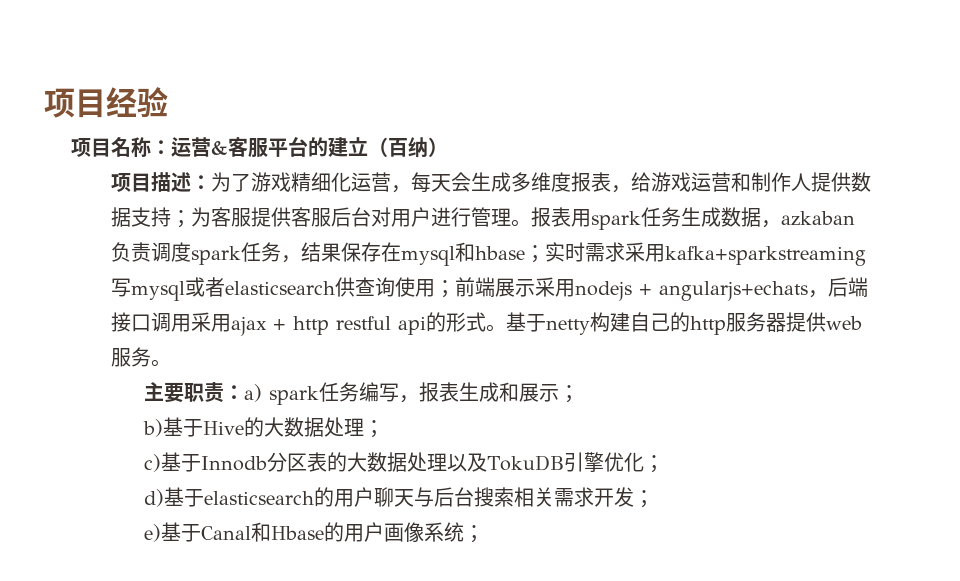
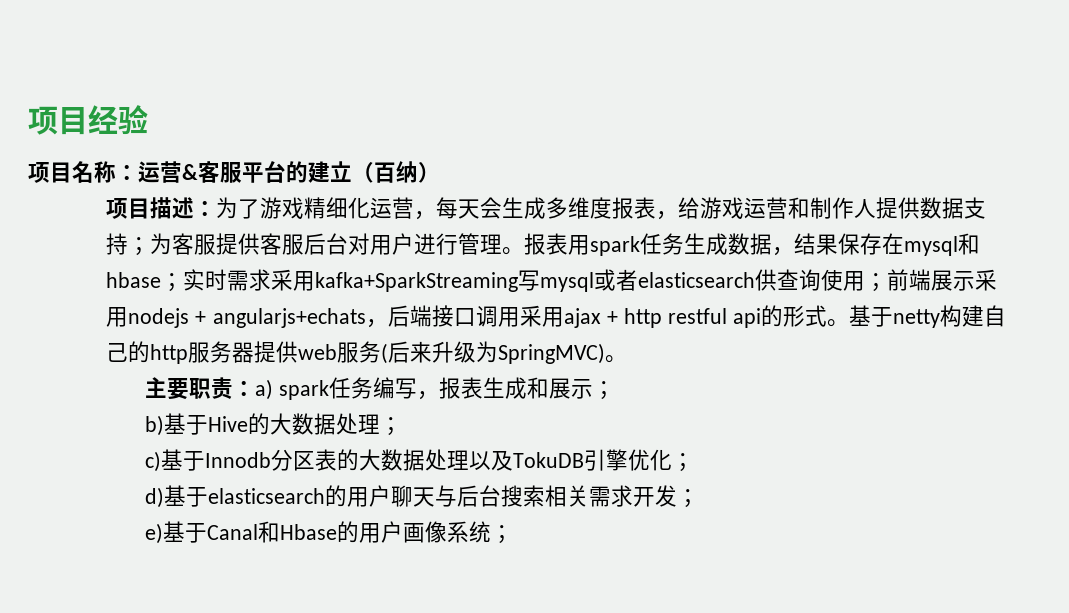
- 报表用spark任务生成数据，azkaban负责调度spark任务，结果保存在mysql和hbase；实时需求采用kafka+sparkstreaming写mysql或者elasticsearch供查询使用；前端展示采用nodejs + angularjs+echats，后端接口调用采用ajax + http restful api的形式。
+ 报表用spark任务生成数据，结果保存在mysql和hbase；实时需求采用kafka+SparkStreaming写mysql或者elasticsearch供查询使用；前端展示采用nodejs + angularjs+echats，后端接口调用采用ajax + http restful api的形式。
- 基于netty构建自己的http服务器提供web服务。
+ 基于netty构建自己的http服务器提供web服务(后来升级为SpringMVC)。

